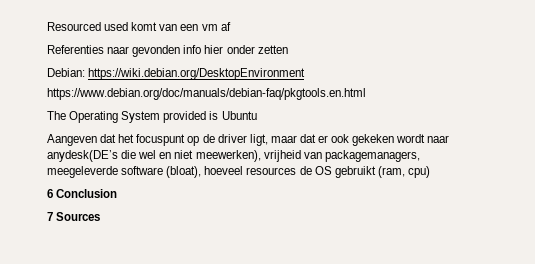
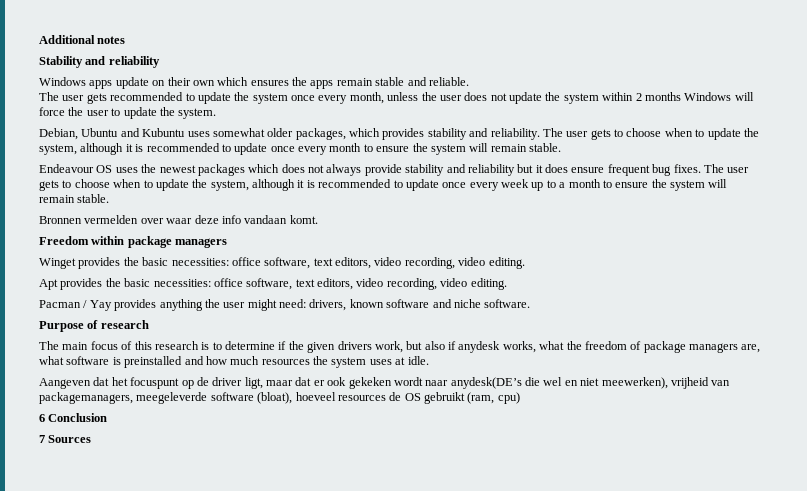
- Resourced used komt van een vm af
- Referenties naar gevonden info hier onder zetten
- Debian: https://wiki.debian.org/DesktopEnvironment
- https://www.debian.org/doc/manuals/debian-faq/pkgtools.en.html
- The Operating System provided is Ubuntu
+ Additional notes
+ Stability and reliability
+ Windows apps update on their own which ensures the apps remain stable and reliable.
+ The user gets recommended to update the system once every month, unless the user does not update the system within 2 months Windows will force the user to update the system.
+ Debian, Ubuntu and Kubuntu uses somewhat older packages, which provides stability and reliability. The user gets to choose when to update the system, although it is recommended to update once every month to ensure the system will remain stable.
+ Endeavour OS uses the newest packages which does not always provide stability and reliability but it does ensure frequent bug fixes. The user gets to choose when to update the system, although it is recommended to update once every week up to a month to ensure the system will remain stable.
+ Bronnen vermelden over waar deze info vandaan komt.
+ Freedom within package managers
+ Winget provides the basic necessities: office software, text editors, video recording, video editing.
+ Apt provides the basic necessities: office software, text editors, video recording, video editing.
+ Pacman / Yay provides anything the user might need: drivers, known software and niche software.
+ Purpose of research
+ The main focus of this research is to determine if the given drivers work, but also if anydesk works, what the freedom of package managers are, what software is preinstalled and how much resources the system uses at idle.

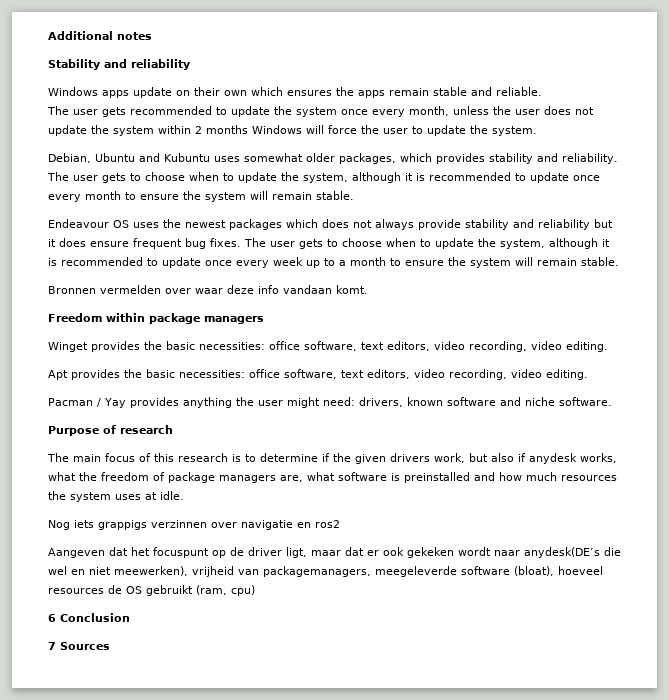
+ Nog iets grappigs verzinnen over navigatie en ros2

